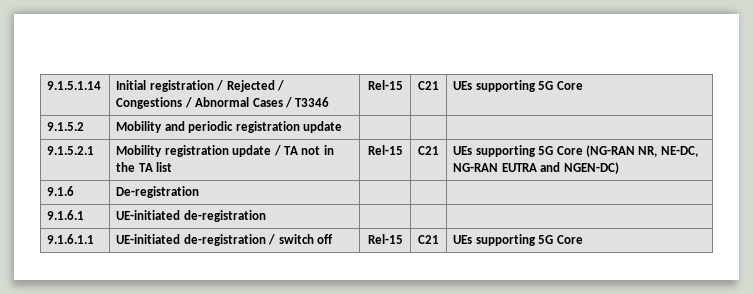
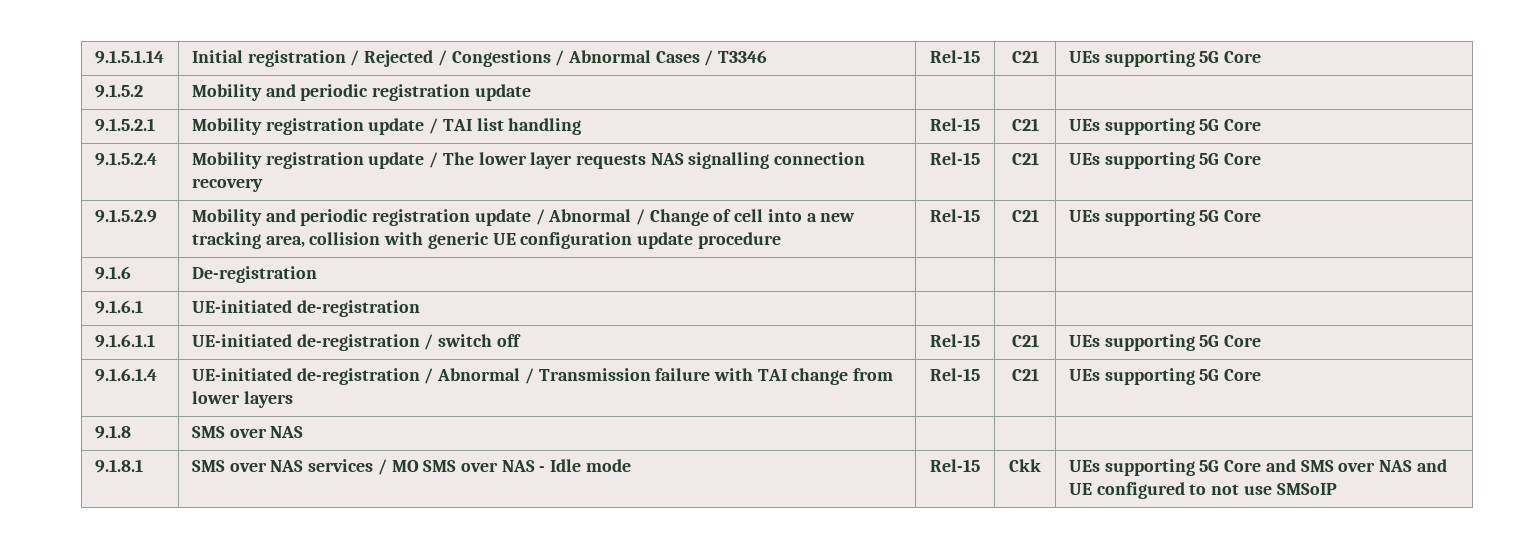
- 9.1.5.2.1 | Mobility registration update / TA not in the TA list | Rel-15 | C21 | UEs supporting 5G Core (NG-RAN NR, NE-DC, NG-RAN EUTRA and NGEN-DC)
+ 9.1.5.2.1 | Mobility registration update / TAI list handling | Rel-15 | C21 | UEs supporting 5G Core
+ 9.1.5.2.4 | Mobility registration update / The lower layer requests NAS signalling connection recovery | Rel-15 | C21 | UEs supporting 5G Core
+ 9.1.5.2.9 | Mobility and periodic registration update / Abnormal / Change of cell into a new tracking area, collision with generic UE configuration update procedure | Rel-15 | C21 | UEs supporting 5G Core
+ 9.1.6.1.4 | UE-initiated de-registration / Abnormal / Transmission failure with TAI change from lower layers | Rel-15 | C21 | UEs supporting 5G Core
+ 9.1.8 | SMS over NAS | | |
+ 9.1.8.1 | SMS over NAS services / MO SMS over NAS - Idle mode | Rel-15 | Ckk | UEs supporting 5G Core and SMS over NAS and UE configured to not use SMSoIP

